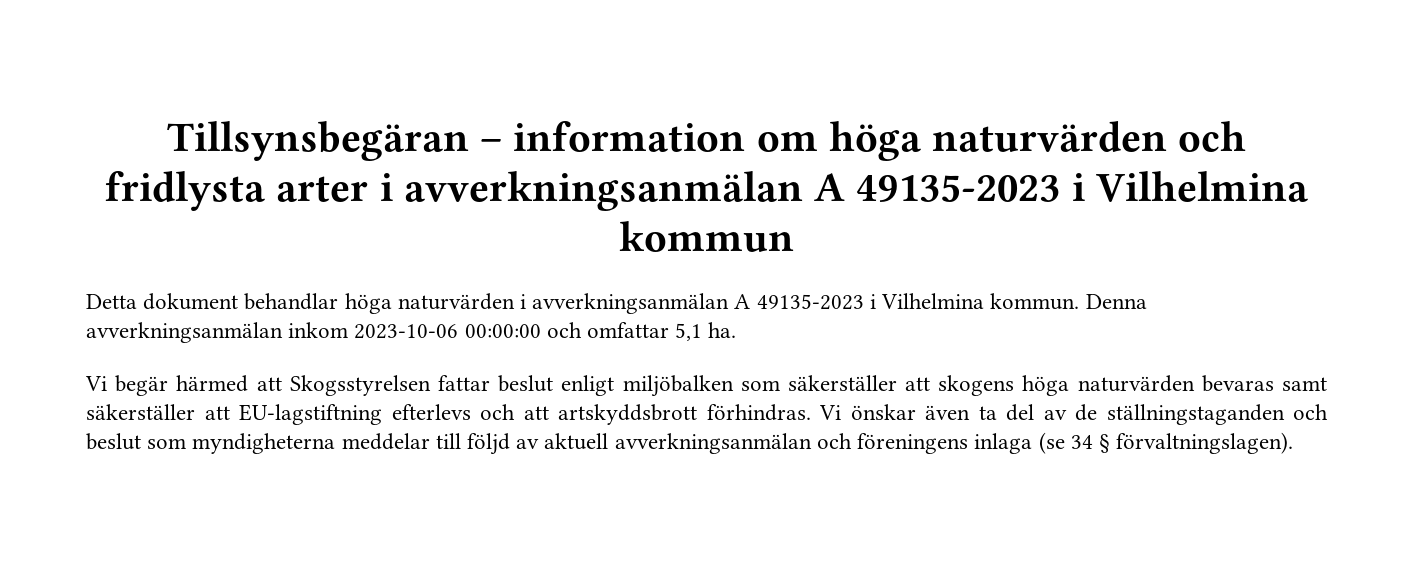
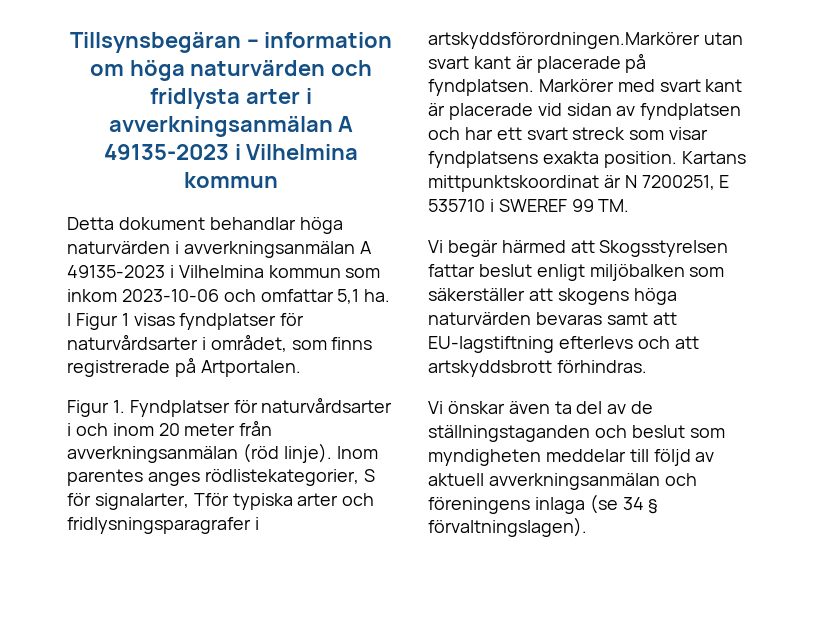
- Detta dokument behandlar höga naturvärden i avverkningsanmälan A 49135-2023 i Vilhelmina kommun. Denna avverkningsanmälan inkom 2023-10-06 00:00:00 och omfattar 5,1 ha.
+ Detta dokument behandlar höga naturvärden i avverkningsanmälan A 49135-2023 i Vilhelmina kommun som inkom 2023-10-06 och omfattar 5,1 ha. I Figur 1 visas fyndplatser för naturvårdsarter i området, som finns registrerade på Artportalen.
+ Figur 1. Fyndplatser för naturvårdsarter i och inom 20 meter från avverkningsanmälan (röd linje). Inom parentes anges rödlistekategorier, S för signalarter, Tför typiska arter och fridlysningsparagrafer i artskyddsförordningen.Markörer utan svart kant är placerade på fyndplatsen. Markörer med svart kant är placerade vid sidan av fyndplatsen och har ett svart streck som visar fyndplatsens exakta position. Kartans mittpunktskoordinat är N 7200251, E 535710 i SWEREF 99 TM.
- Vi begär härmed att Skogsstyrelsen fattar beslut enligt miljöbalken som säkerställer att skogens höga naturvärden bevaras samt säkerställer att EU-lagstiftning efterlevs och att artskyddsbrott förhindras. Vi önskar även ta del av de ställningstaganden och beslut som myndigheterna meddelar till följd av aktuell avverkningsanmälan och föreningens inlaga (se 34 § förvaltningslagen).
+ Vi begär härmed att Skogsstyrelsen fattar beslut enligt miljöbalken som säkerställer att skogens höga naturvärden bevaras samt att EU-lagstiftning efterlevs och att artskyddsbrott förhindras.
+ Vi önskar även ta del av de ställningstaganden och beslut som myndigheten meddelar till följd av aktuell avverkningsanmälan och föreningens inlaga (se 34 § förvaltningslagen).

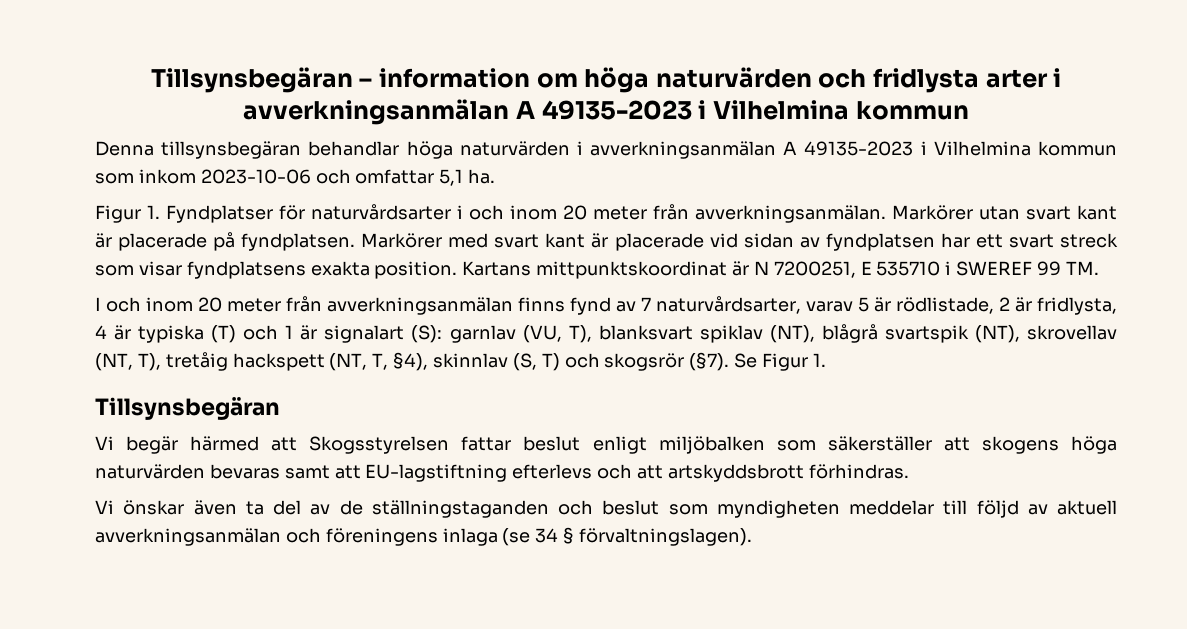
- Detta dokument behandlar höga naturvärden i avverkningsanmälan A 49135-2023 i Vilhelmina kommun som inkom 2023-10-06 och omfattar 5,1 ha. I Figur 1 visas fyndplatser för naturvårdsarter i området, som finns registrerade på Artportalen.
+ Denna tillsynsbegäran behandlar höga naturvärden i avverkningsanmälan A 49135-2023 i Vilhelmina kommun som inkom 2023-10-06 och omfattar 5,1 ha.
- Figur 1. Fyndplatser för naturvårdsarter i och inom 20 meter från avverkningsanmälan (röd linje). Inom parentes anges rödlistekategorier, S för signalarter, Tför typiska arter och fridlysningsparagrafer i artskyddsförordningen.Markörer utan svart kant är placerade på fyndplatsen.
+ Figur 1. Fyndplatser för naturvårdsarter i och inom 20 meter från avverkningsanmälan. Markörer utan svart kant är placerade på fyndplatsen.
- Markörer med svart kant är placerade vid sidan av fyndplatsen och har ett svart streck som visar fyndplatsens exakta position.
+ Markörer med svart kant är placerade vid sidan av fyndplatsen har ett svart streck som visar fyndplatsens exakta position.
+ I och inom 20 meter från avverkningsanmälan finns fynd av 7 naturvårdsarter, varav 5 är rödlistade, 2 är fridlysta, 4 är typiska (T) och 1 är signalart (S): garnlav (VU, T), blanksvart spiklav (NT), blågrå svartspik (NT), skrovellav (NT, T), tretåig hackspett (NT, T, §4), skinnlav (S, T) och skogsrör (§7). Se Figur 1.
+ Tillsynsbegäran

